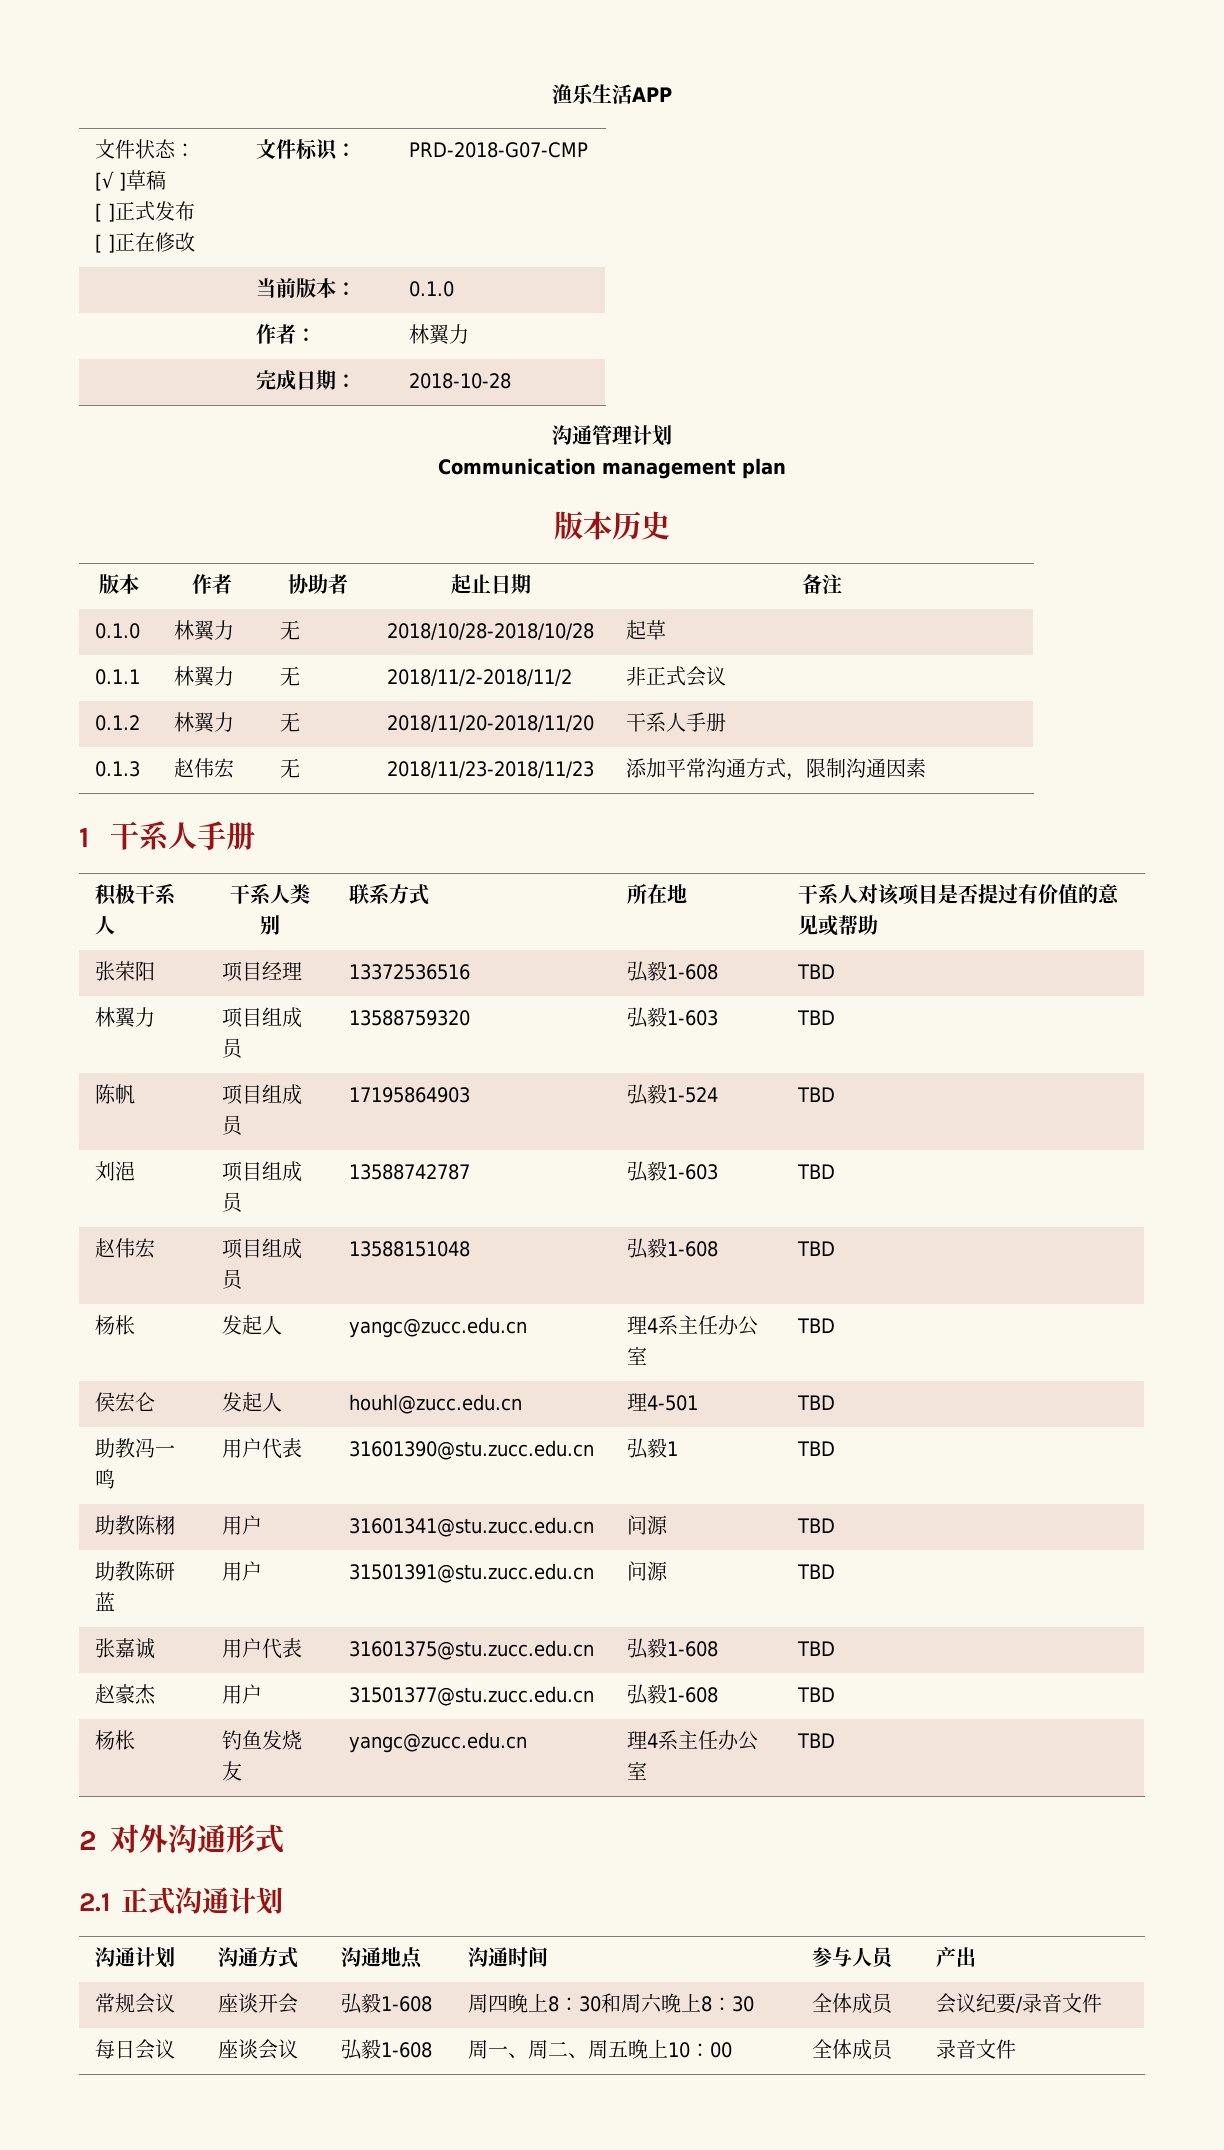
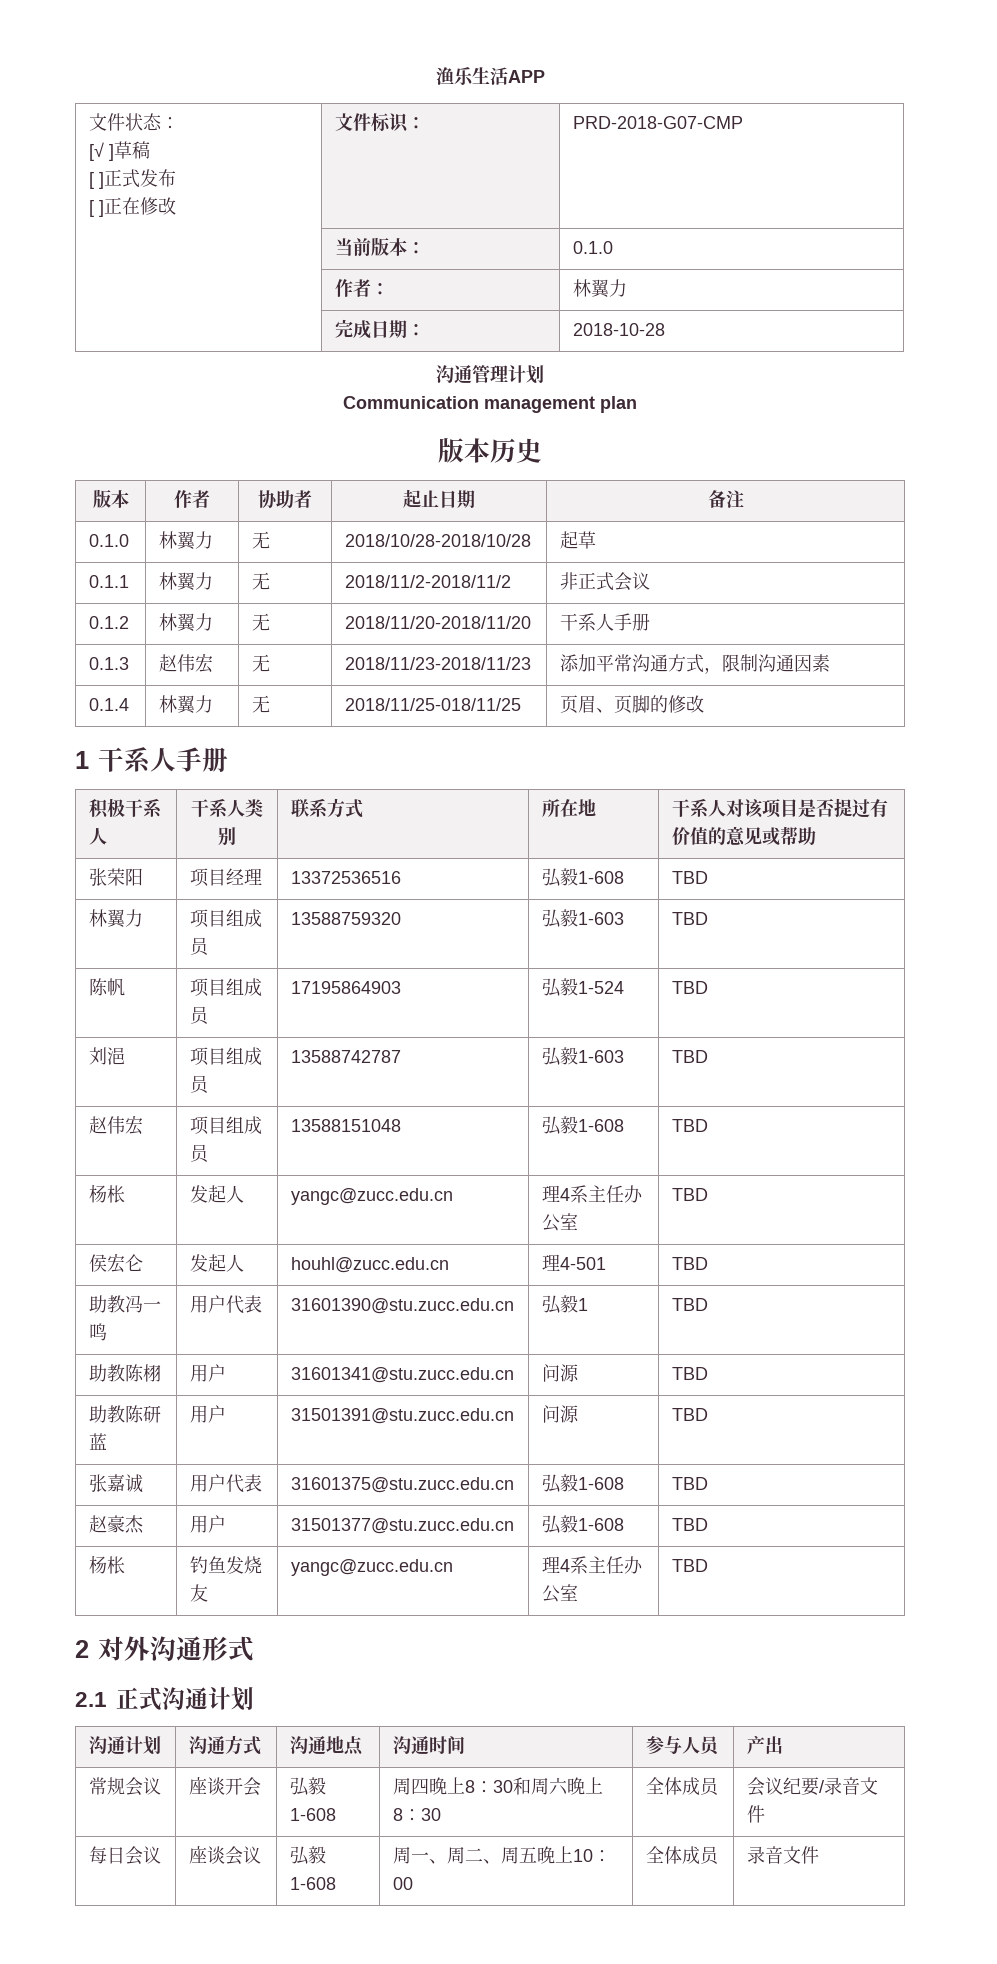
+ 0.1.4 | 林翼力 | 无 | 2018/11/25-018/11/25 | 页眉、页脚的修改

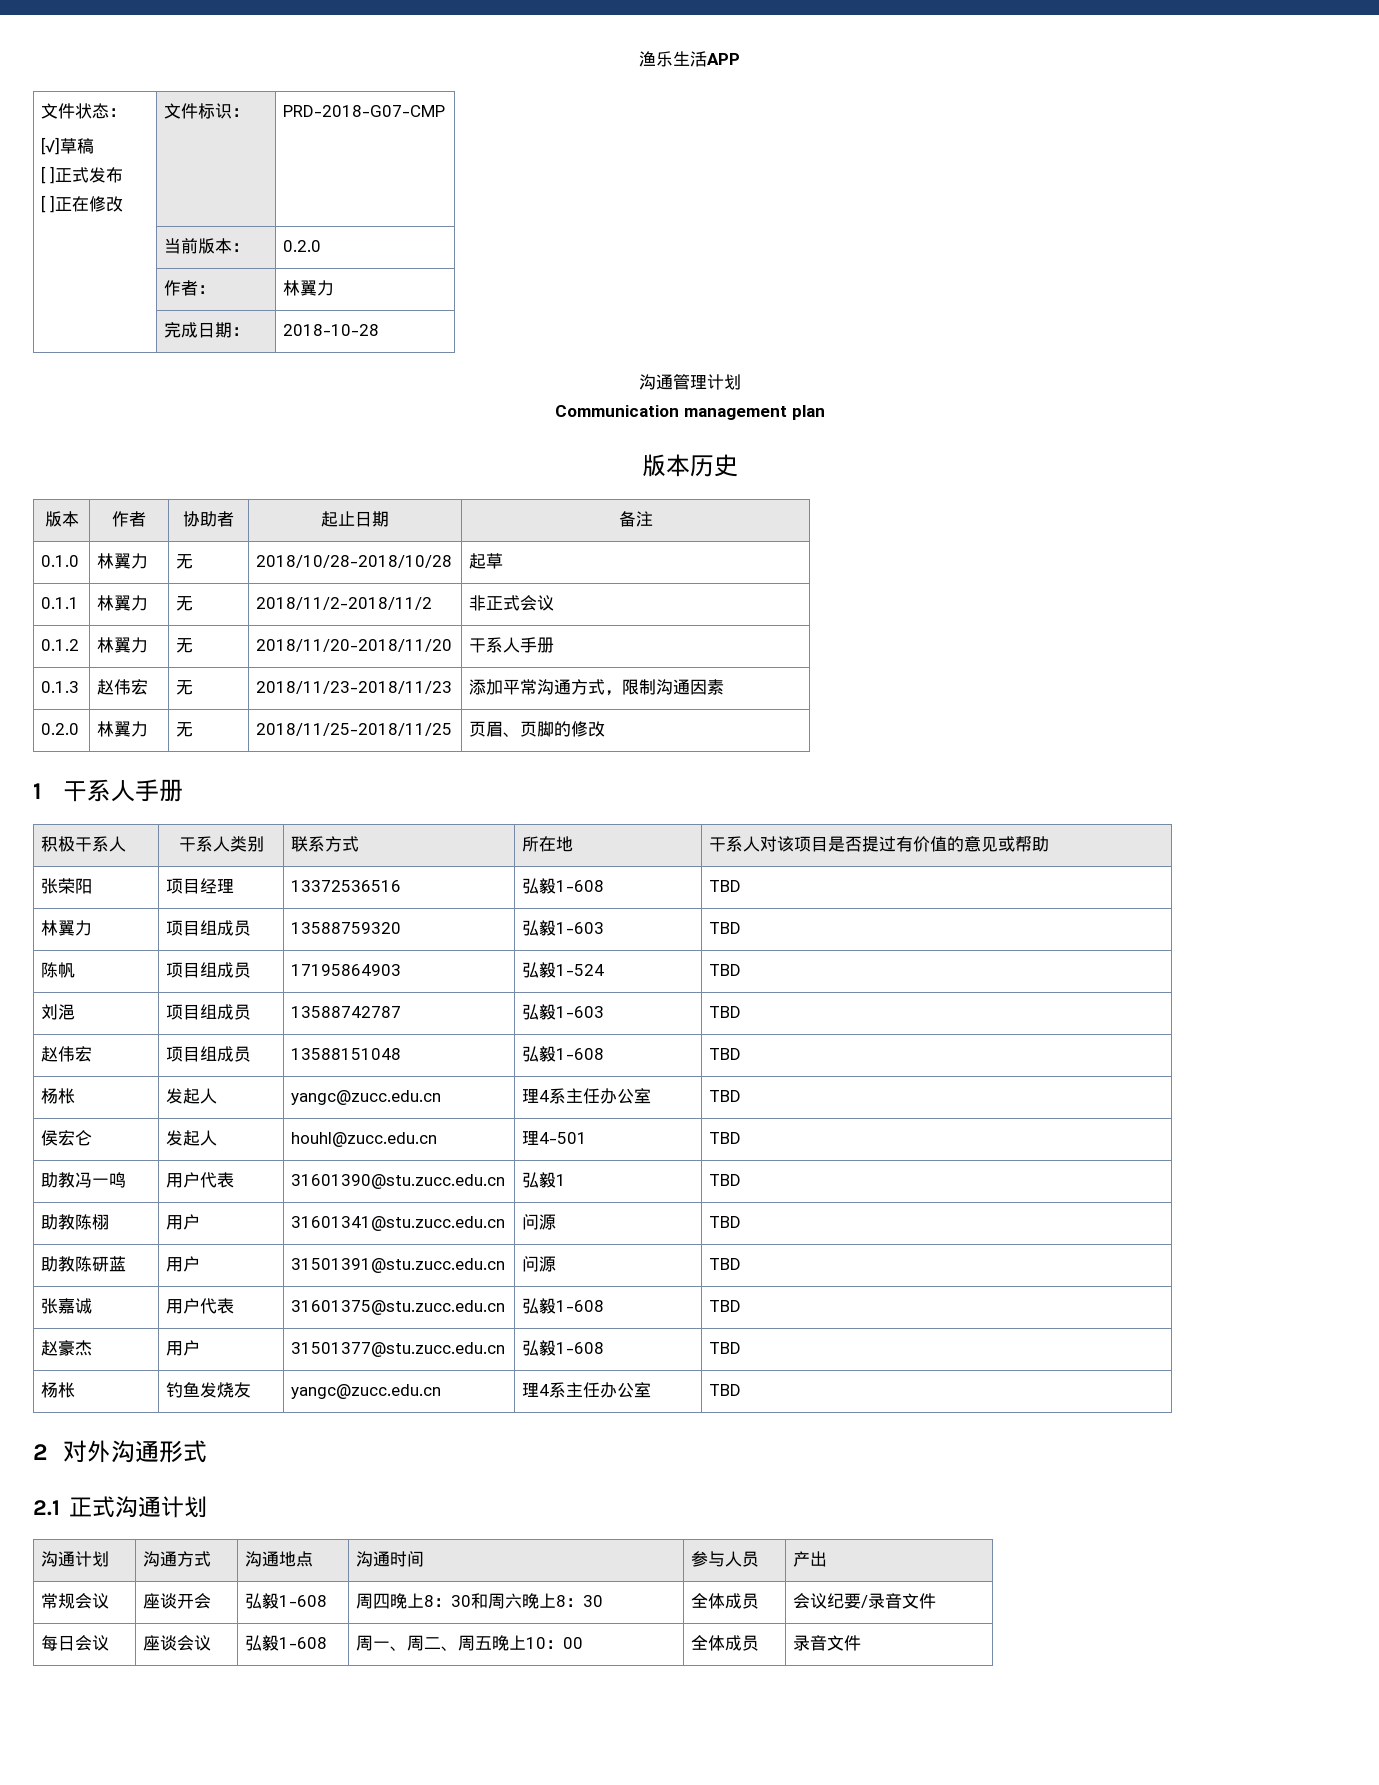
  文件状态：
- [√ ]草稿
+ [√]草稿
- | 当前版本： | 0.1.0
+ | 当前版本： | 0.2.0
- 0.1.4 | 林翼力 | 无 | 2018/11/25-018/11/25 | 页眉、页脚的修改
+ 0.2.0 | 林翼力 | 无 | 2018/11/25-2018/11/25 | 页眉、页脚的修改

